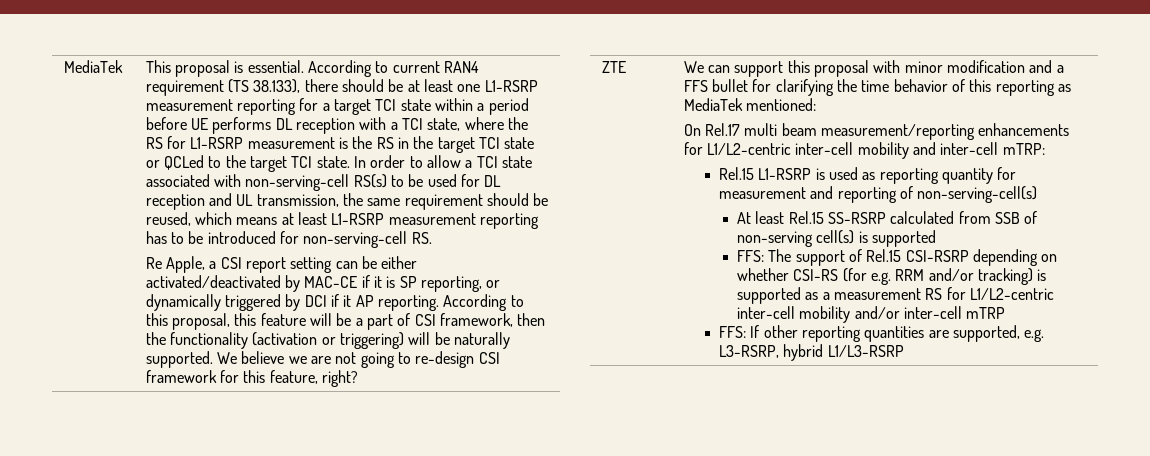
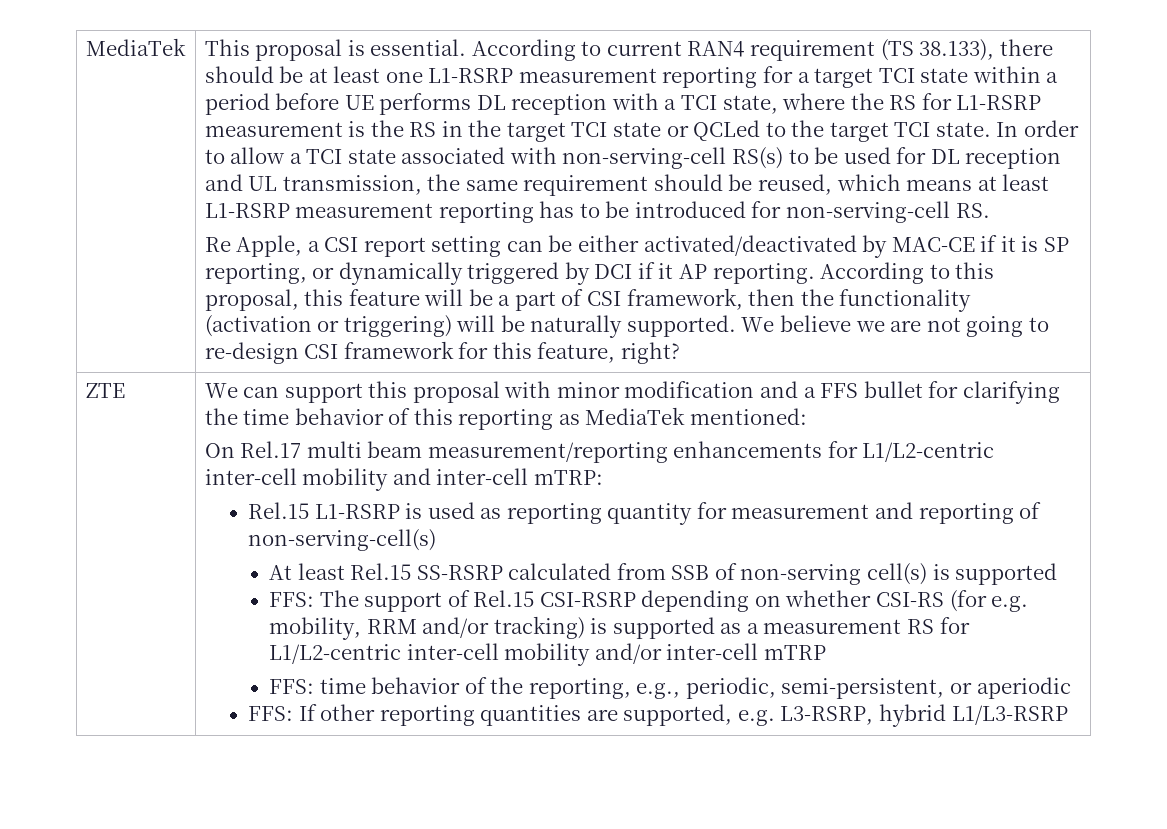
- FFS: The support of Rel.15 CSI-RSRP depending on whether CSI-RS (for e.g. RRM and/or tracking) is supported as a measurement RS for L1/L2-centric inter-cell mobility and/or inter-cell mTRP
+ FFS: The support of Rel.15 CSI-RSRP depending on whether CSI-RS (for e.g. mobility, RRM and/or tracking) is supported as a measurement RS for L1/L2-centric inter-cell mobility and/or inter-cell mTRP
+ FFS: time behavior of the reporting, e.g., periodic, semi-persistent, or aperiodic

